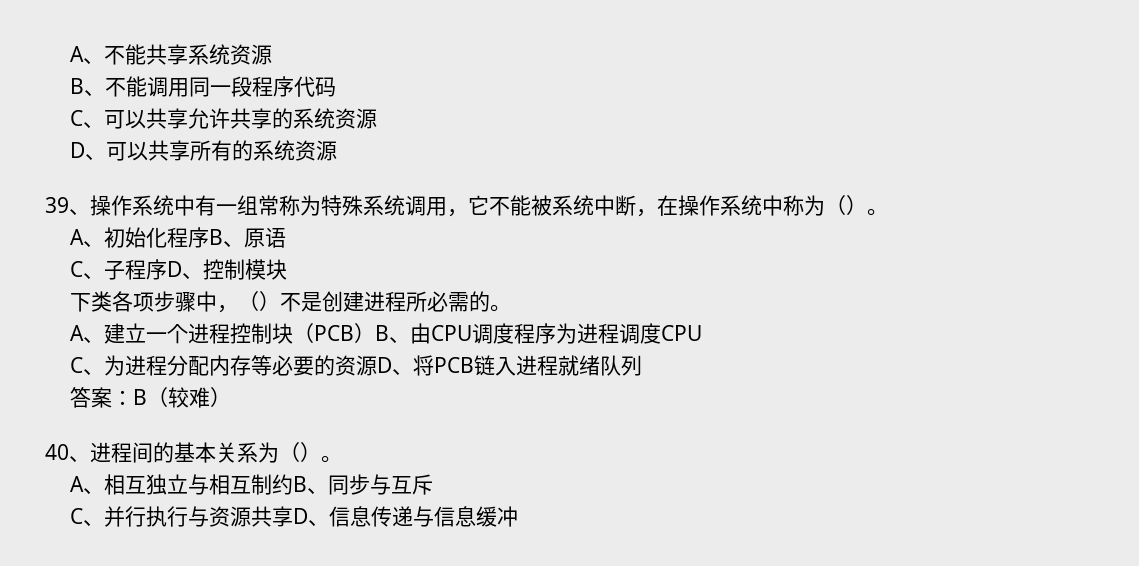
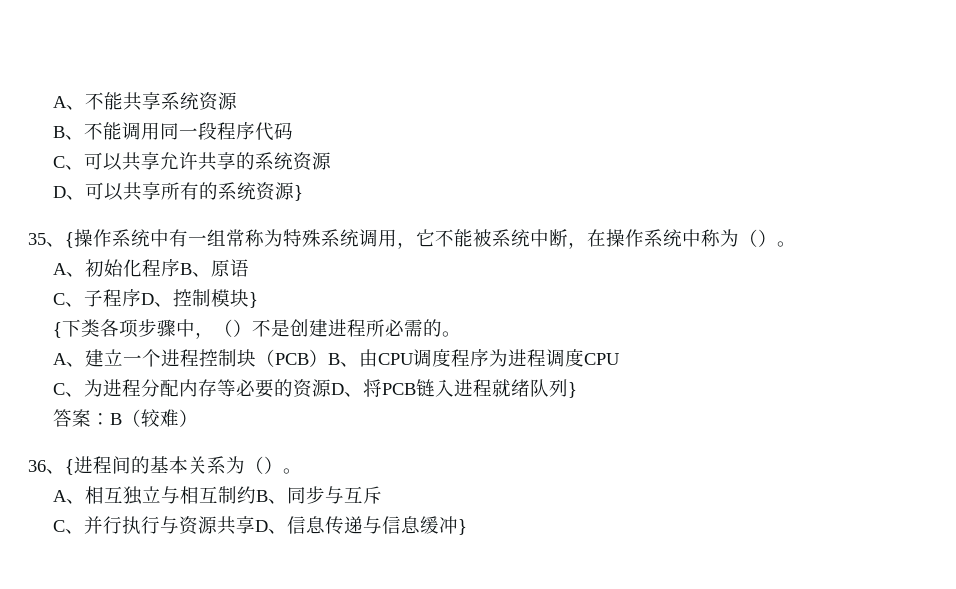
- D、可以共享所有的系统资源
- 39、操作系统中有一组常称为特殊系统调用，它不能被系统中断，在操作系统中称为（）。
+ D、可以共享所有的系统资源}
+ 35、{操作系统中有一组常称为特殊系统调用，它不能被系统中断，在操作系统中称为（）。
- C、子程序D、控制模块
- 下类各项步骤中，（）不是创建进程所必需的。
+ C、子程序D、控制模块}
+ {下类各项步骤中，（）不是创建进程所必需的。
- C、为进程分配内存等必要的资源D、将PCB链入进程就绪队列
+ C、为进程分配内存等必要的资源D、将PCB链入进程就绪队列}
- 40、进程间的基本关系为（）。
+ 36、{进程间的基本关系为（）。
- C、并行执行与资源共享D、信息传递与信息缓冲
+ C、并行执行与资源共享D、信息传递与信息缓冲}

